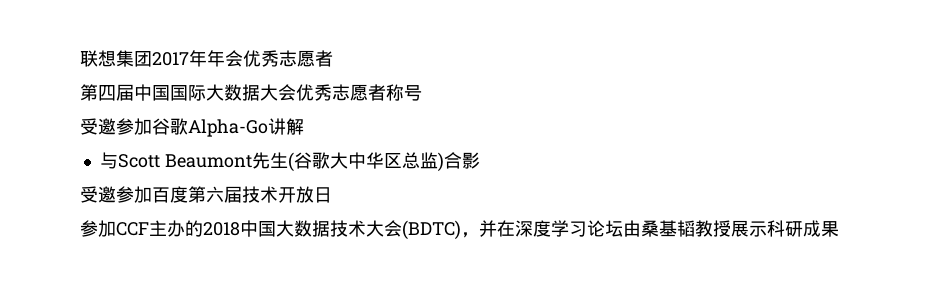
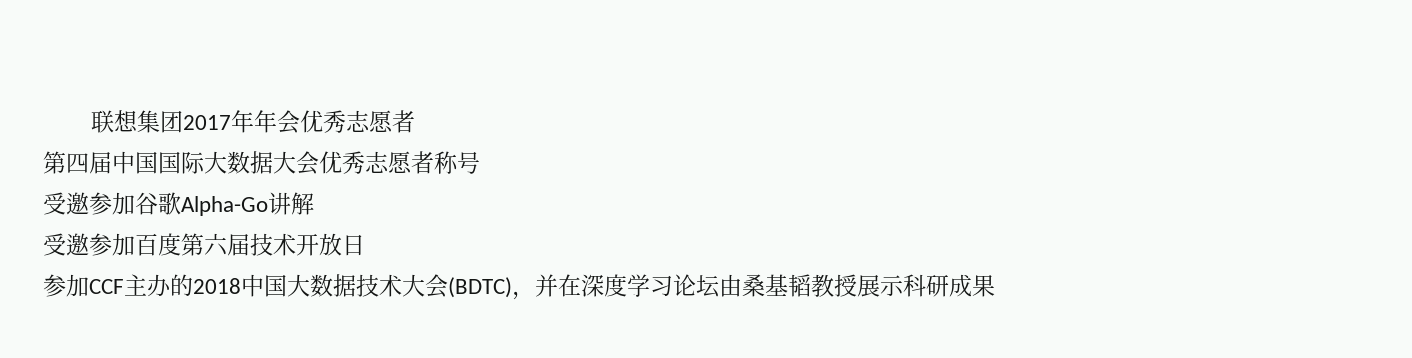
- 与Scott Beaumont先生(谷歌大中华区总监)合影

